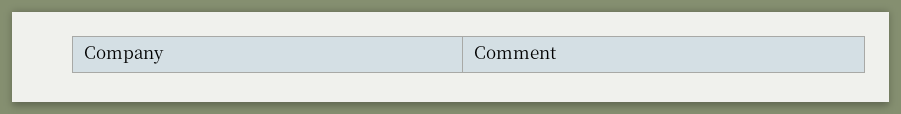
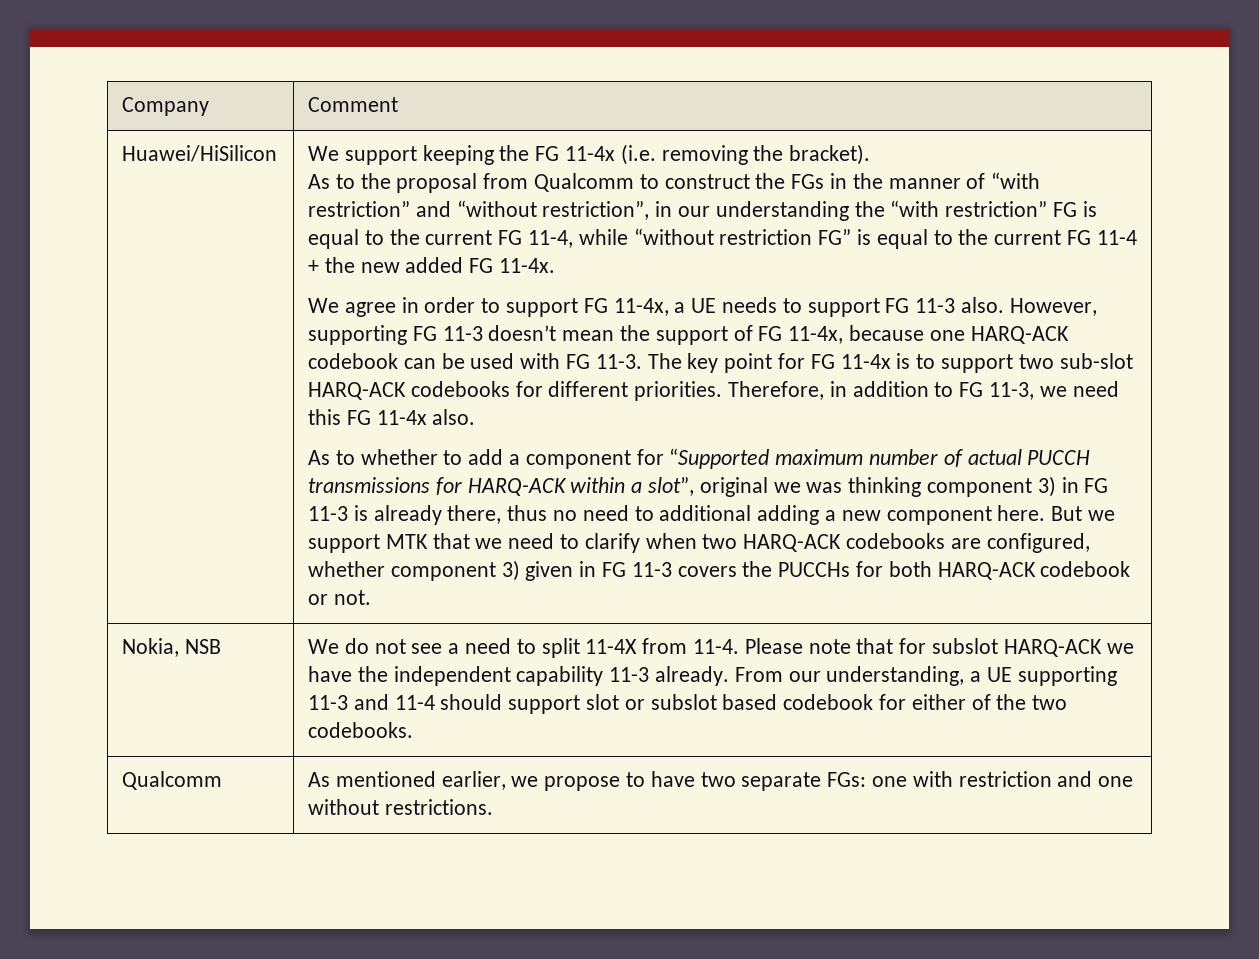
+ Huawei/HiSilicon | We support keeping the FG 11-4x (i.e. removing the bracket).
+ As to the proposal from Qualcomm to construct the FGs in the manner of “with restriction” and “without restriction”, in our understanding the “with restriction” FG is equal to the current FG 11-4, while “without restriction FG” is equal to the current FG 11-4 + the new added FG 11-4x.
+ We agree in order to support FG 11-4x, a UE needs to support FG 11-3 also. However, supporting FG 11-3 doesn’t mean the support of FG 11-4x, because one HARQ-ACK codebook can be used with FG 11-3. The key point for FG 11-4x is to support two sub-slot HARQ-ACK codebooks for different priorities. Therefore, in addition to FG 11-3, we need this FG 11-4x also.
+ As to whether to add a component for “Supported maximum number of actual PUCCH transmissions for HARQ-ACK within a slot”, original we was thinking component 3) in FG 11-3 is already there, thus no need to additional adding a new component here. But we support MTK that we need to clarify when two HARQ-ACK codebooks are configured, whether component 3) given in FG 11-3 covers the PUCCHs for both HARQ-ACK codebook or not.
+ Nokia, NSB | We do not see a need to split 11-4X from 11-4. Please note that for subslot HARQ-ACK we have the independent capability 11-3 already. From our understanding, a UE supporting 11-3 and 11-4 should support slot or subslot based codebook for either of the two codebooks.
+ Qualcomm | As mentioned earlier, we propose to have two separate FGs: one with restriction and one without restrictions.

